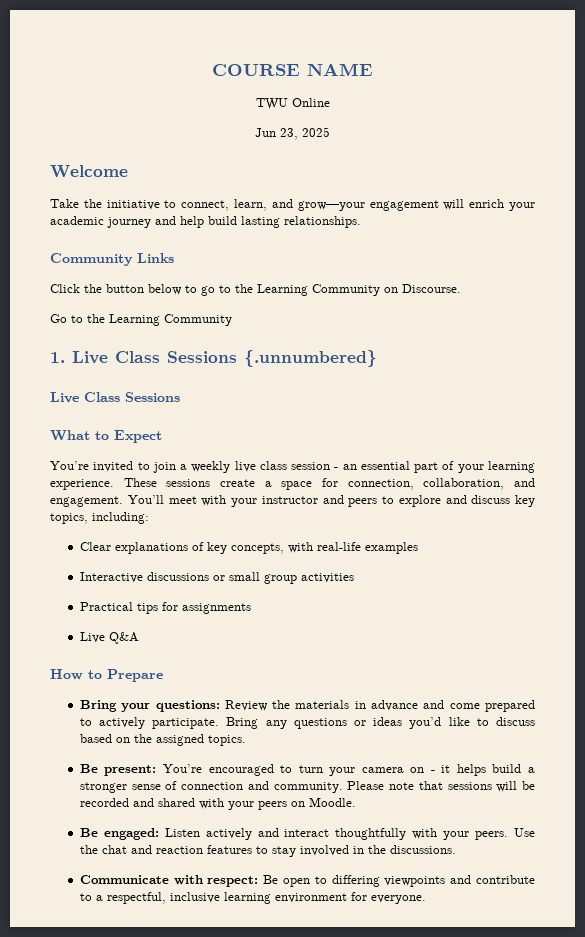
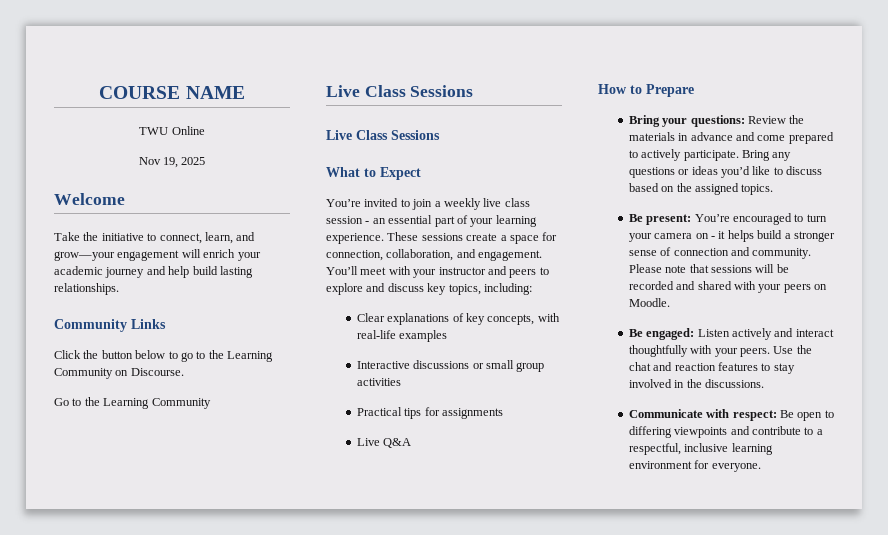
- Jun 23, 2025
+ Nov 19, 2025
  Go to the Learning Community
- 1. Live Class Sessions {.unnumbered}
+ Live Class Sessions

